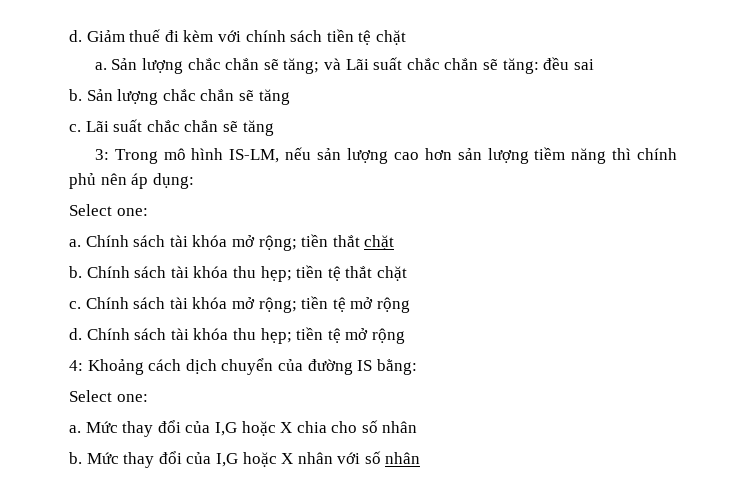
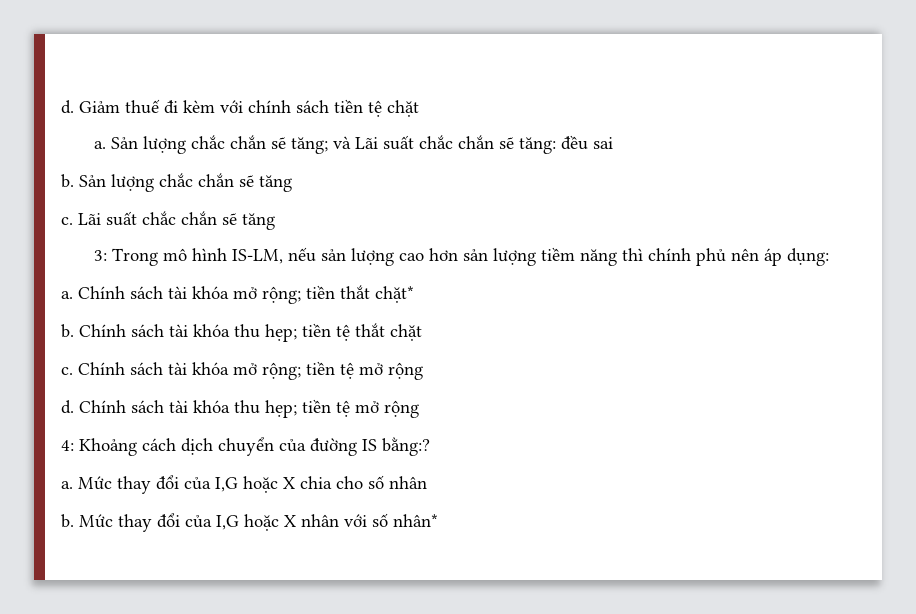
  3: Trong mô hình IS-LM, nếu sản lượng cao hơn sản lượng tiềm năng thì chính phủ nên áp dụng:
- Select one:
- Chính sách tài khóa mở rộng; tiền thắt chặt
+ Chính sách tài khóa mở rộng; tiền thắt chặt*
- 4: Khoảng cách dịch chuyển của đường IS bằng:
- Select one:
+ 4: Khoảng cách dịch chuyển của đường IS bằng:?
- Mức thay đổi của I,G hoặc X nhân với số nhân
+ Mức thay đổi của I,G hoặc X nhân với số nhân*

